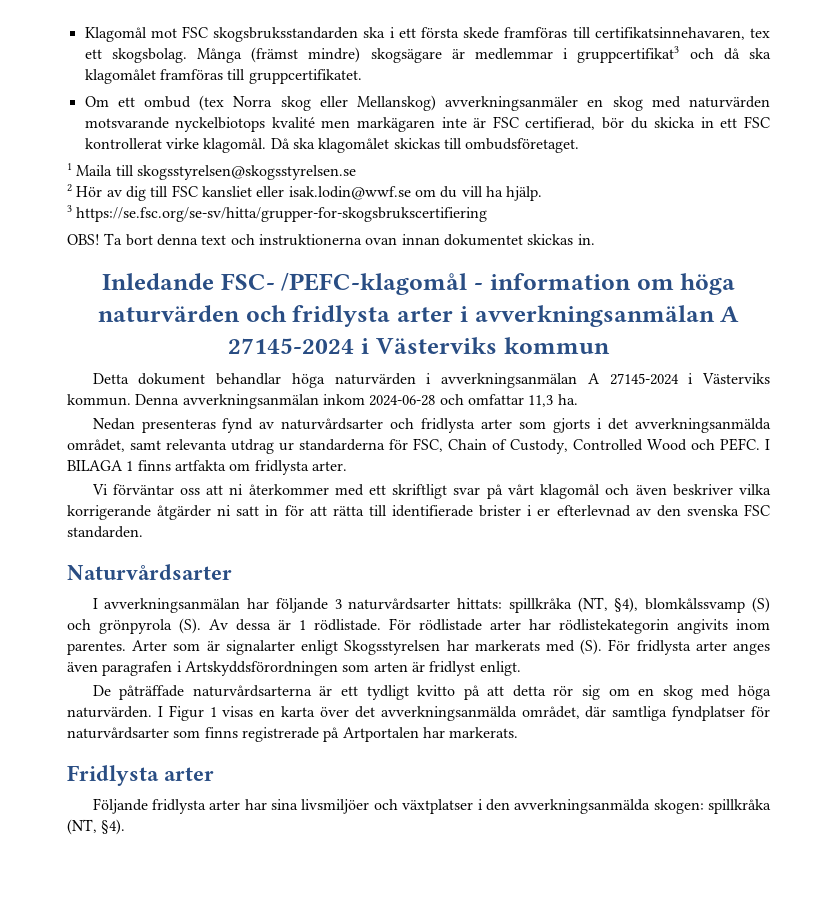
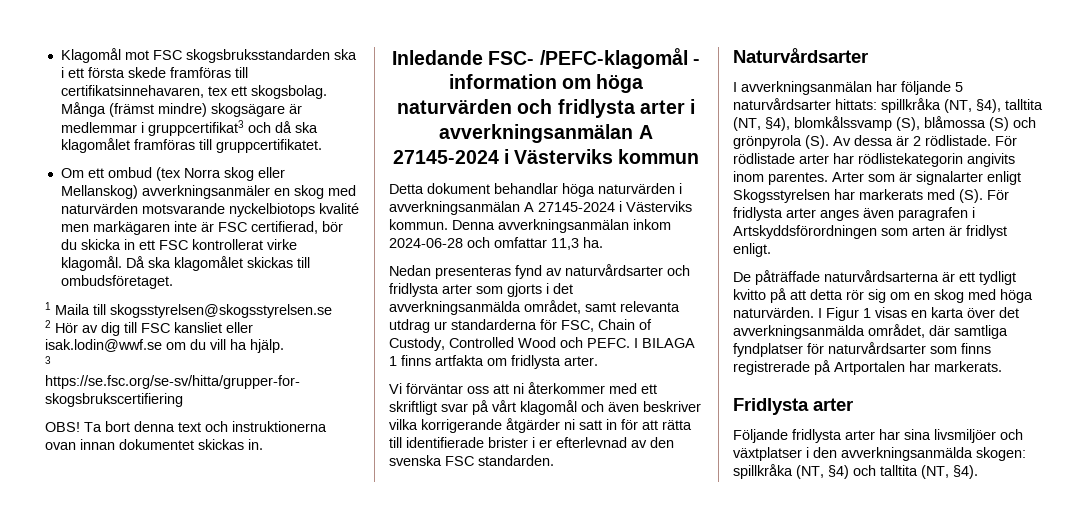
- I avverkningsanmälan har följande 3 naturvårdsarter hittats: spillkråka (NT, §4), blomkålssvamp (S) och grönpyrola (S). Av dessa är 1 rödlistade.
+ I avverkningsanmälan har följande 5 naturvårdsarter hittats: spillkråka (NT, §4), talltita (NT, §4), blomkålssvamp (S), blåmossa (S) och grönpyrola (S). Av dessa är 2 rödlistade.
- Följande fridlysta arter har sina livsmiljöer och växtplatser i den avverkningsanmälda skogen: spillkråka (NT, §4).
+ Följande fridlysta arter har sina livsmiljöer och växtplatser i den avverkningsanmälda skogen: spillkråka (NT, §4) och talltita (NT, §4).

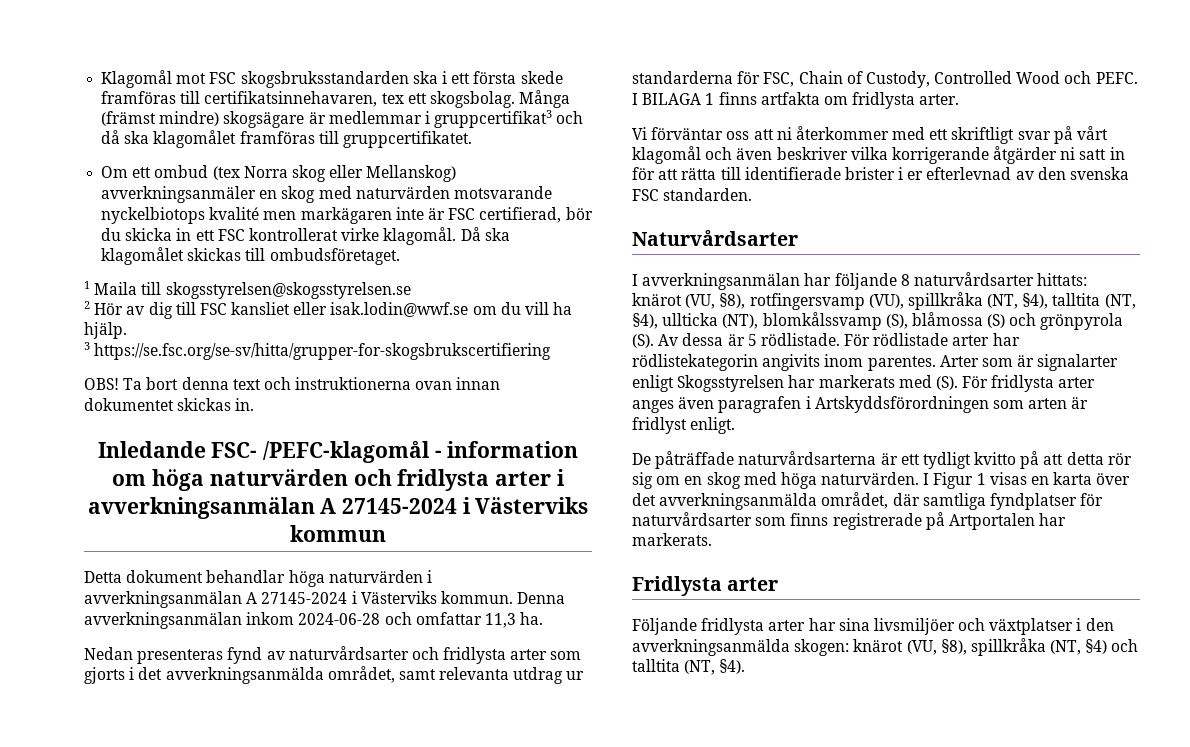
- I avverkningsanmälan har följande 5 naturvårdsarter hittats: spillkråka (NT, §4), talltita (NT, §4), blomkålssvamp (S), blåmossa (S) och grönpyrola (S). Av dessa är 2 rödlistade.
+ I avverkningsanmälan har följande 8 naturvårdsarter hittats: knärot (VU, §8), rotfingersvamp (VU), spillkråka (NT, §4), talltita (NT, §4), ullticka (NT), blomkålssvamp (S), blåmossa (S) och grönpyrola (S). Av dessa är 5 rödlistade.
- Följande fridlysta arter har sina livsmiljöer och växtplatser i den avverkningsanmälda skogen: spillkråka (NT, §4) och talltita (NT, §4).
+ Följande fridlysta arter har sina livsmiljöer och växtplatser i den avverkningsanmälda skogen: knärot (VU, §8), spillkråka (NT, §4) och talltita (NT, §4).

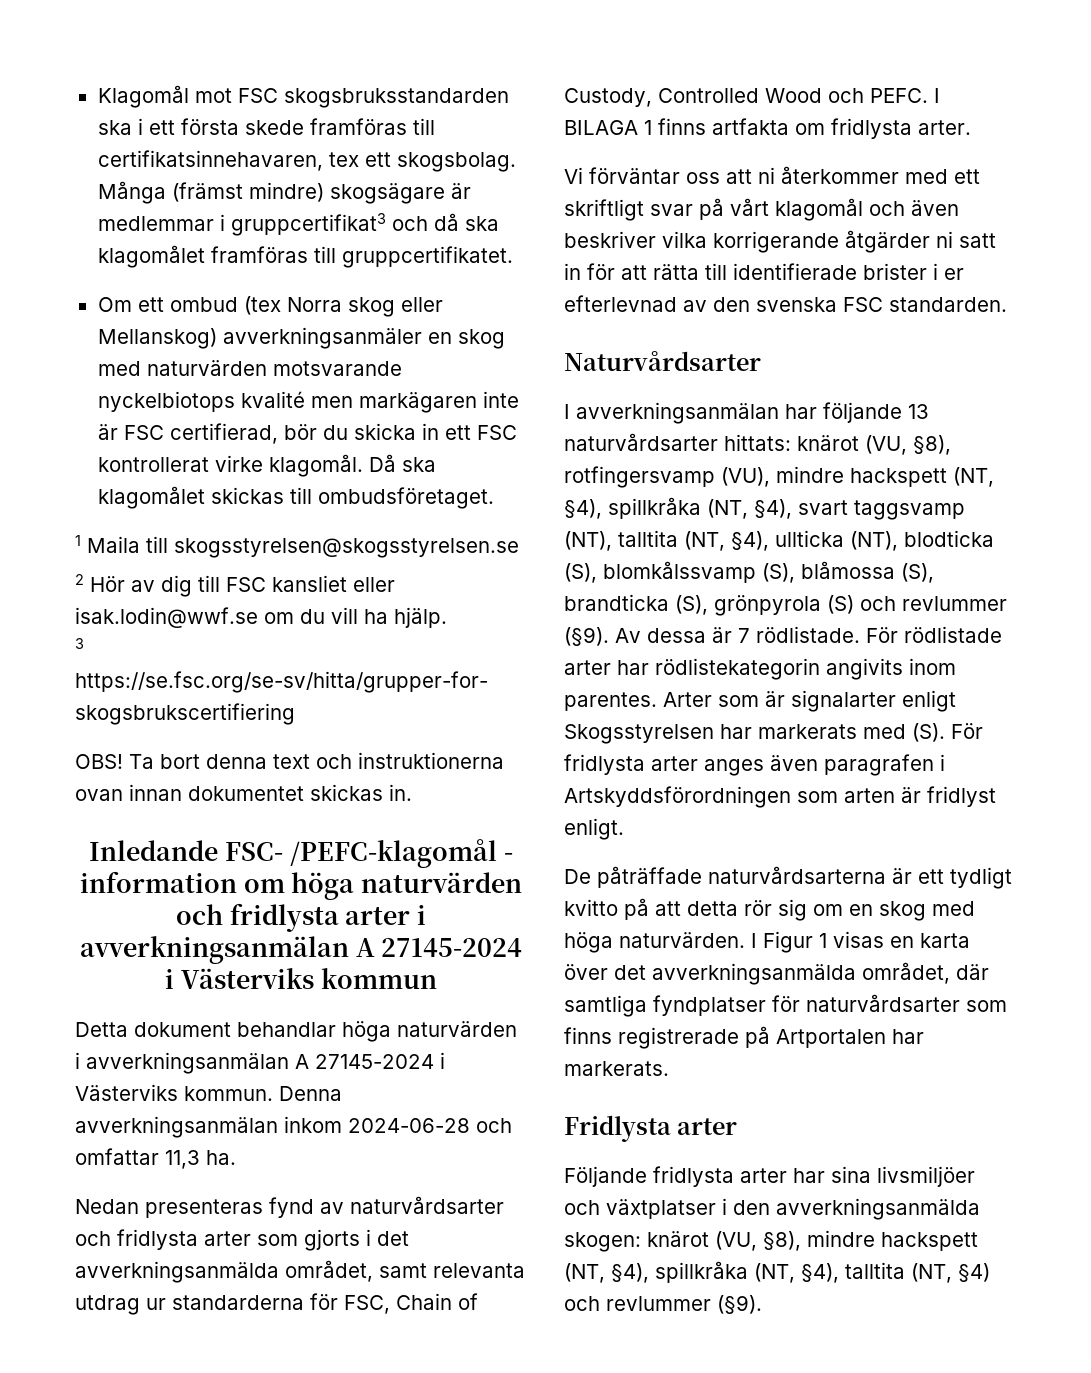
- I avverkningsanmälan har följande 8 naturvårdsarter hittats: knärot (VU, §8), rotfingersvamp (VU), spillkråka (NT, §4), talltita (NT, §4), ullticka (NT), blomkålssvamp (S), blåmossa (S) och grönpyrola (S). Av dessa är 5 rödlistade.
+ I avverkningsanmälan har följande 13 naturvårdsarter hittats: knärot (VU, §8), rotfingersvamp (VU), mindre hackspett (NT, §4), spillkråka (NT, §4), svart taggsvamp (NT), talltita (NT, §4), ullticka (NT), blodticka (S), blomkålssvamp (S), blåmossa (S), brandticka (S), grönpyrola (S) och revlummer (§9). Av dessa är 7 rödlistade.
- Följande fridlysta arter har sina livsmiljöer och växtplatser i den avverkningsanmälda skogen: knärot (VU, §8), spillkråka (NT, §4) och talltita (NT, §4).
+ Följande fridlysta arter har sina livsmiljöer och växtplatser i den avverkningsanmälda skogen: knärot (VU, §8), mindre hackspett (NT, §4), spillkråka (NT, §4), talltita (NT, §4) och revlummer (§9).

